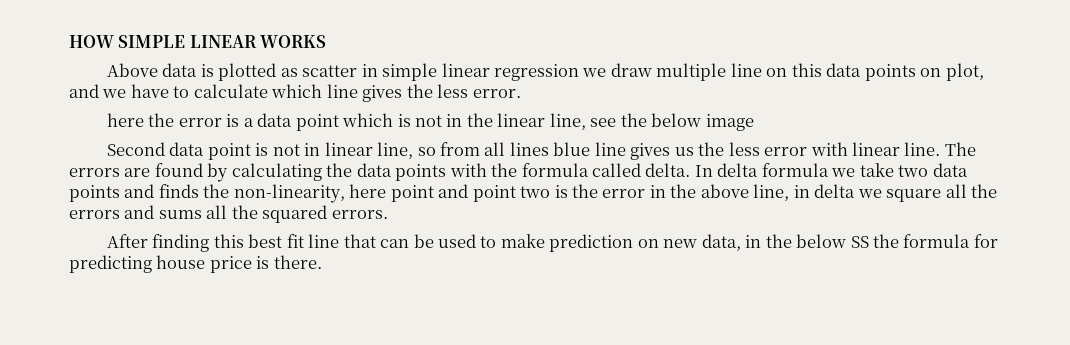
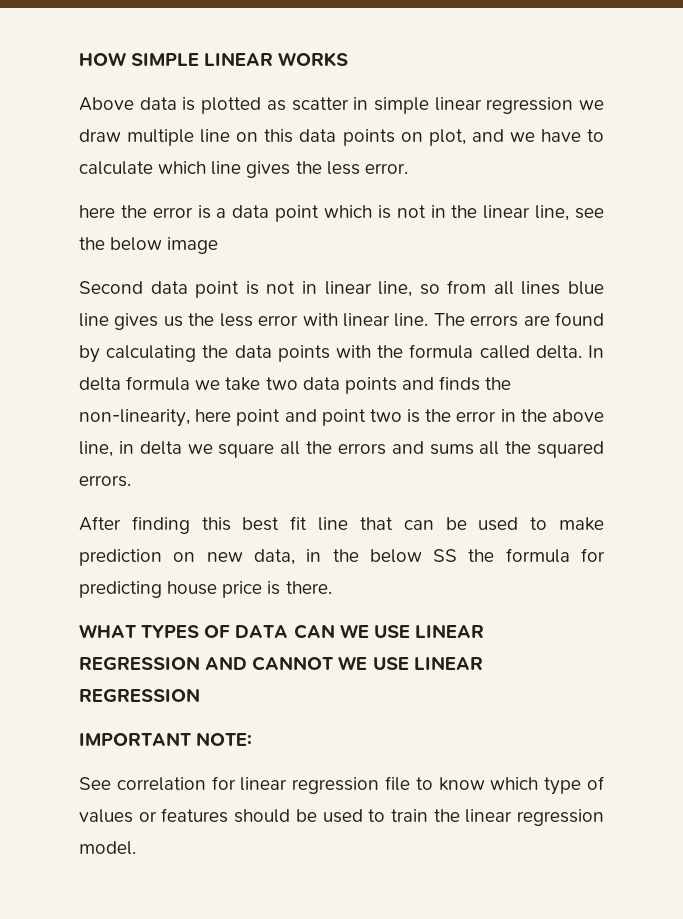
+ WHAT TYPES OF DATA CAN WE USE LINEAR REGRESSION AND CANNOT WE USE LINEAR REGRESSION
+ IMPORTANT NOTE:
+ See correlation for linear regression file to know which type of values or features should be used to train the linear regression model.

